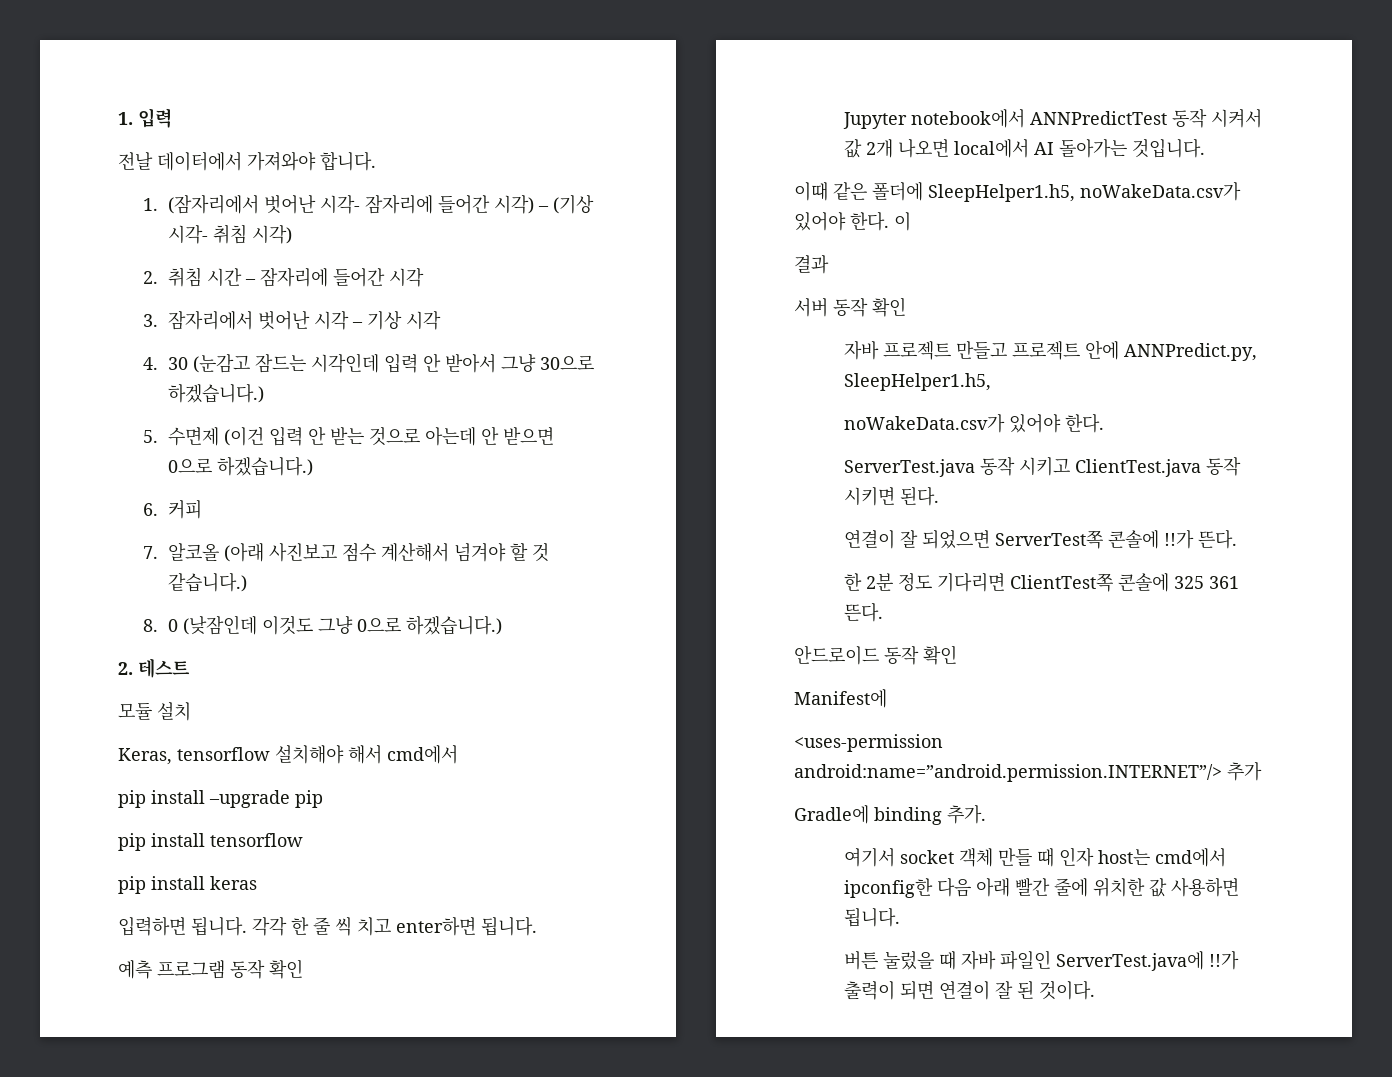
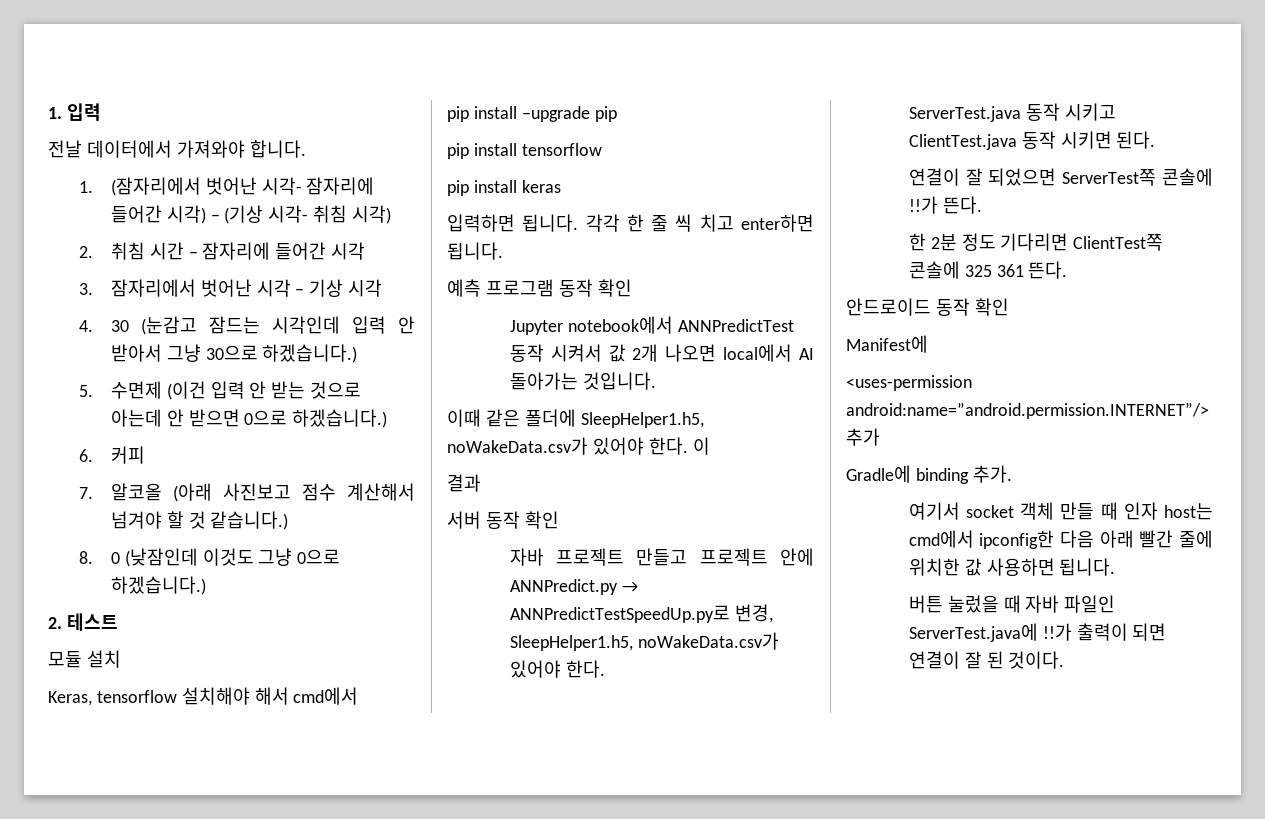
- 자바 프로젝트 만들고 프로젝트 안에 ANNPredict.py, SleepHelper1.h5,
- noWakeData.csv가 있어야 한다.
+ 자바 프로젝트 만들고 프로젝트 안에 ANNPredict.py → ANNPredictTestSpeedUp.py로 변경, SleepHelper1.h5, noWakeData.csv가 있어야 한다.

